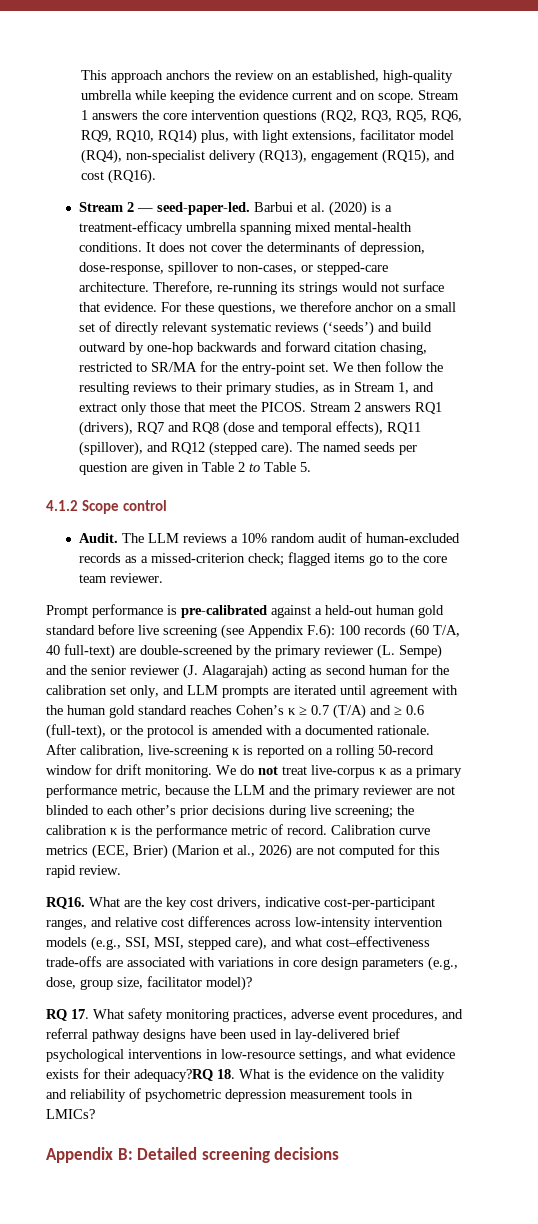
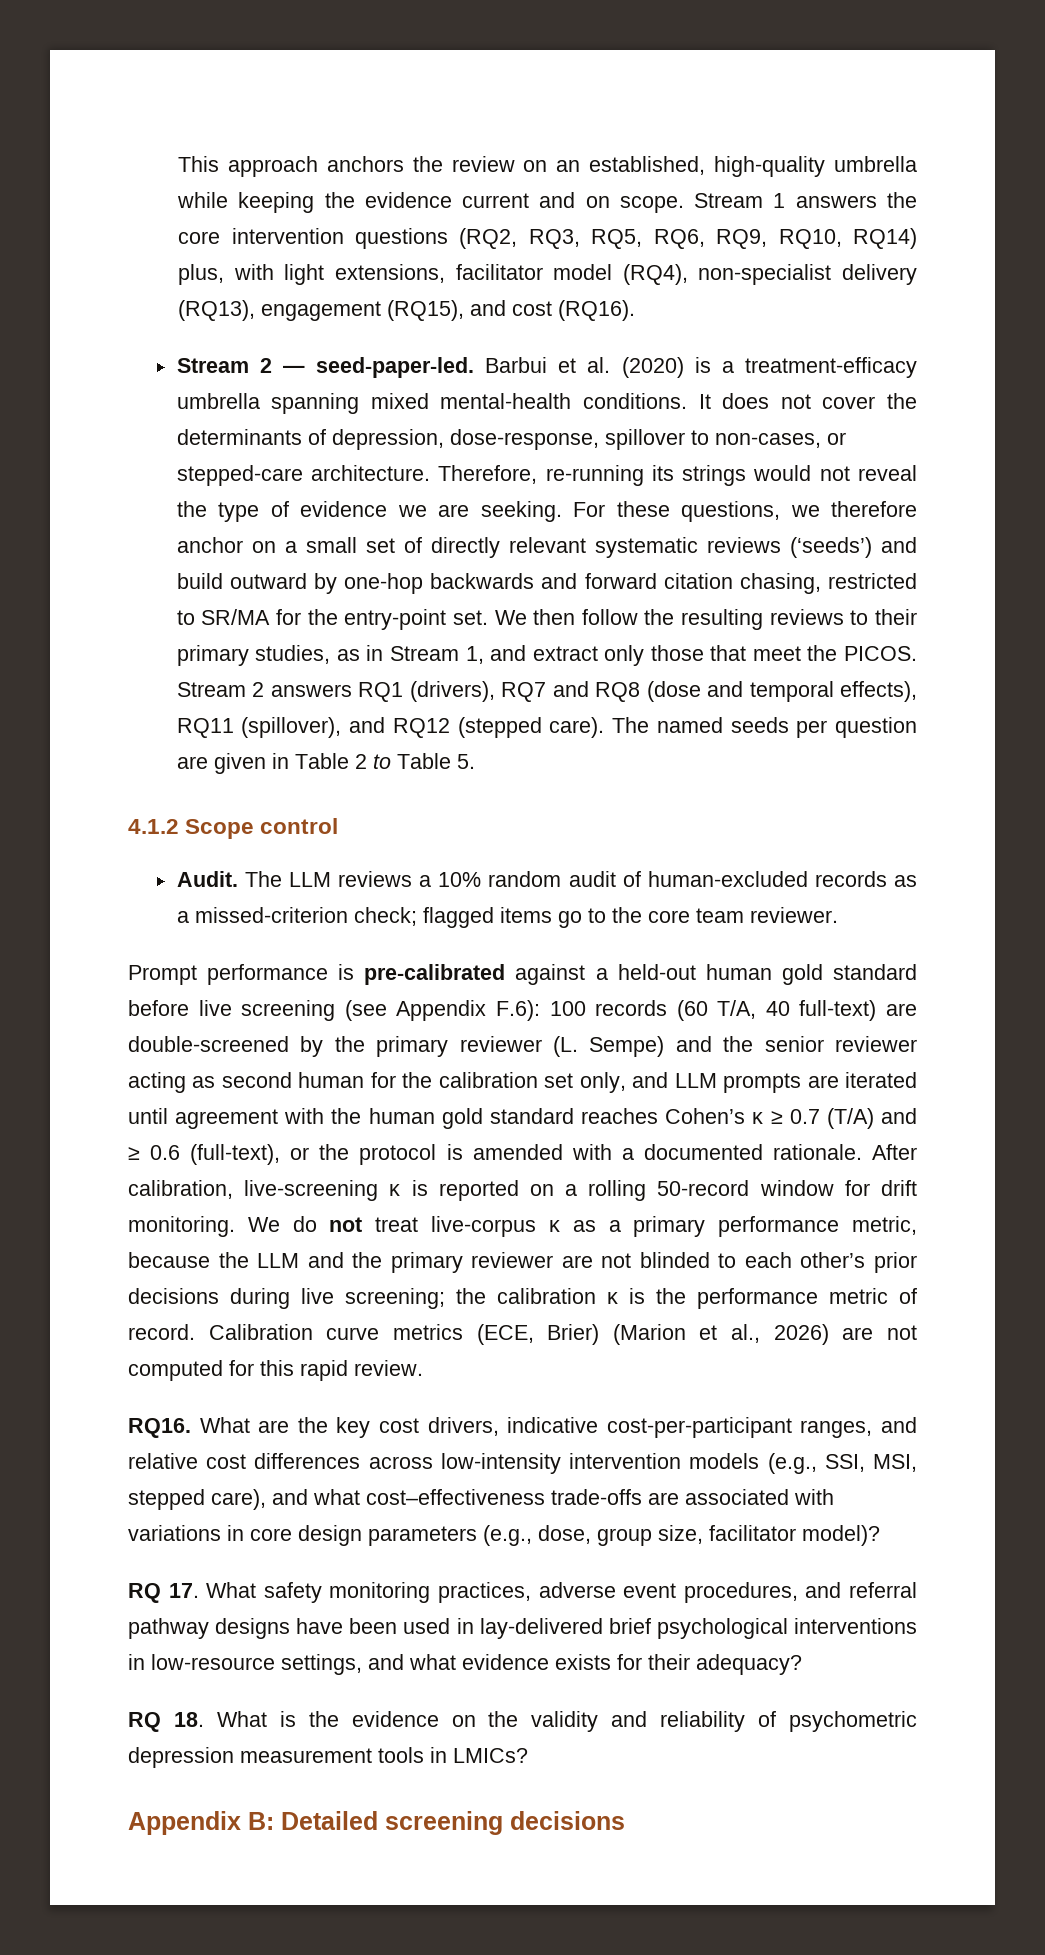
- Therefore, re-running its strings would not surface that evidence.
+ Therefore, re-running its strings would not reveal the type of evidence we are seeking.
- 100 records (60 T/A, 40 full-text) are double-screened by the primary reviewer (L. Sempe) and the senior reviewer (J. Alagarajah) acting as second human for the calibration set only, and LLM prompts are iterated until agreement with the human gold standard reaches Cohen’s κ ≥ 0.7 (T/A) and ≥ 0.6 (full-text), or the protocol is amended with a documented rationale.
+ 100 records (60 T/A, 40 full-text) are double-screened by the primary reviewer (L. Sempe) and the senior reviewer acting as second human for the calibration set only, and LLM prompts are iterated until agreement with the human gold standard reaches Cohen’s κ ≥ 0.7 (T/A) and ≥ 0.6 (full-text), or the protocol is amended with a documented rationale.
- RQ 17. What safety monitoring practices, adverse event procedures, and referral pathway designs have been used in lay-delivered brief psychological interventions in low-resource settings, and what evidence exists for their adequacy?RQ 18. What is the evidence on the validity and reliability of psychometric depression measurement tools in LMICs?
+ RQ 17. What safety monitoring practices, adverse event procedures, and referral pathway designs have been used in lay-delivered brief psychological interventions in low-resource settings, and what evidence exists for their adequacy?
+ RQ 18. What is the evidence on the validity and reliability of psychometric depression measurement tools in LMICs?

